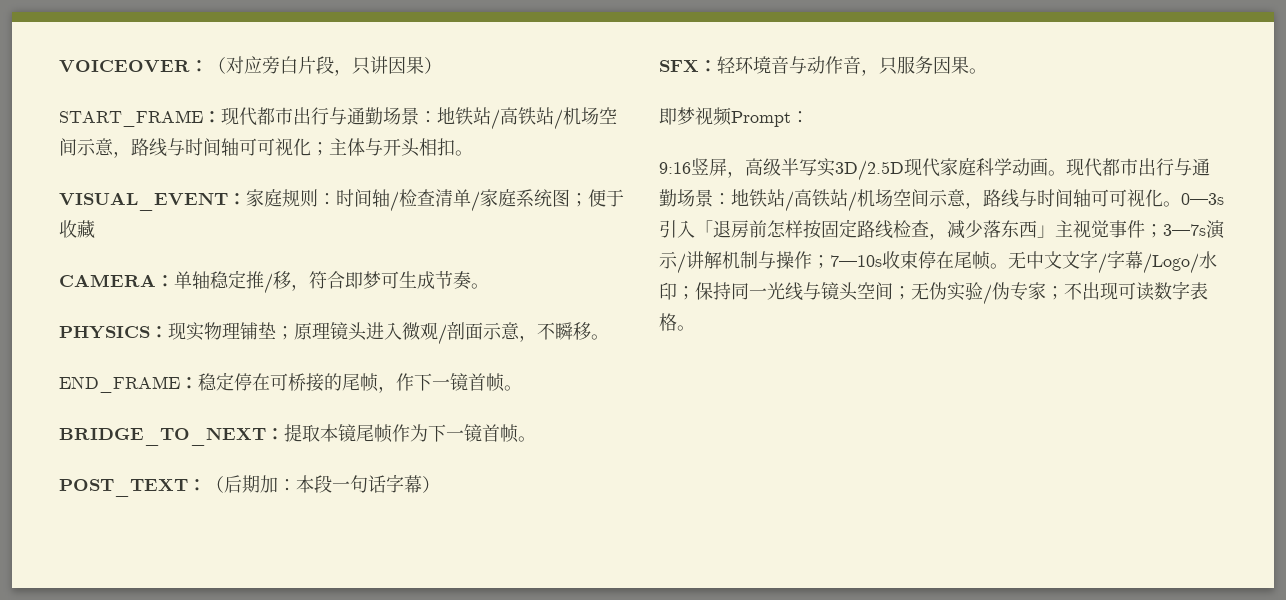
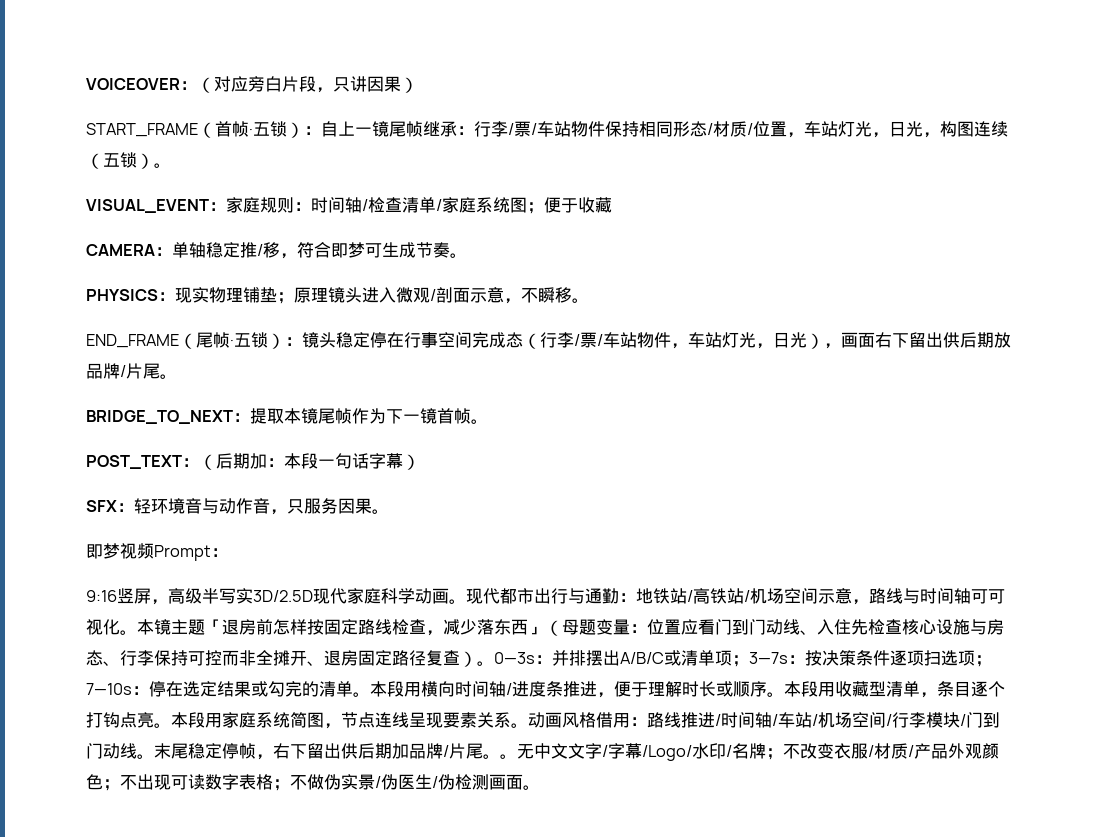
- START_FRAME：现代都市出行与通勤场景：地铁站/高铁站/机场空间示意，路线与时间轴可可视化；主体与开头相扣。
+ START_FRAME（首帧·五锁）：自上一镜尾帧继承：行李/票/车站物件保持相同形态/材质/位置，车站灯光，日光，构图连续（五锁）。
- END_FRAME：稳定停在可桥接的尾帧，作下一镜首帧。
+ END_FRAME（尾帧·五锁）：镜头稳定停在行事空间完成态（行李/票/车站物件，车站灯光，日光），画面右下留出供后期放品牌/片尾。
- 现代都市出行与通勤场景：地铁站/高铁站/机场空间示意，路线与时间轴可可视化。
+ 现代都市出行与通勤：地铁站/高铁站/机场空间示意，路线与时间轴可可视化。
- 0—3s引入「退房前怎样按固定路线检查，减少落东西」主视觉事件；3—7s演示/讲解机制与操作；7—10s收束停在尾帧。
+ 本镜主题「退房前怎样按固定路线检查，减少落东西」（母题变量：位置应看门到门动线、入住先检查核心设施与房态、行李保持可控而非全摊开、退房固定路径复查）。0—3s：并排摆出A/B/C或清单项；3—7s：按决策条件逐项扫选项；7—10s：停在选定结果或勾完的清单。本段用横向时间轴/进度条推进，便于理解时长或顺序。本段用收藏型清单，条目逐个打钩点亮。本段用家庭系统简图，节点连线呈现要素关系。动画风格借用：路线推进/时间轴/车站/机场空间/行李模块/门到门动线。末尾稳定停帧，右下留出供后期加品牌/片尾。。
- 无中文文字/字幕/Logo/水印；保持同一光线与镜头空间；无伪实验/伪专家；不出现可读数字表格。
+ 无中文文字/字幕/Logo/水印/名牌；不改变衣服/材质/产品外观颜色；不出现可读数字表格；不做伪实景/伪医生/伪检测画面。

